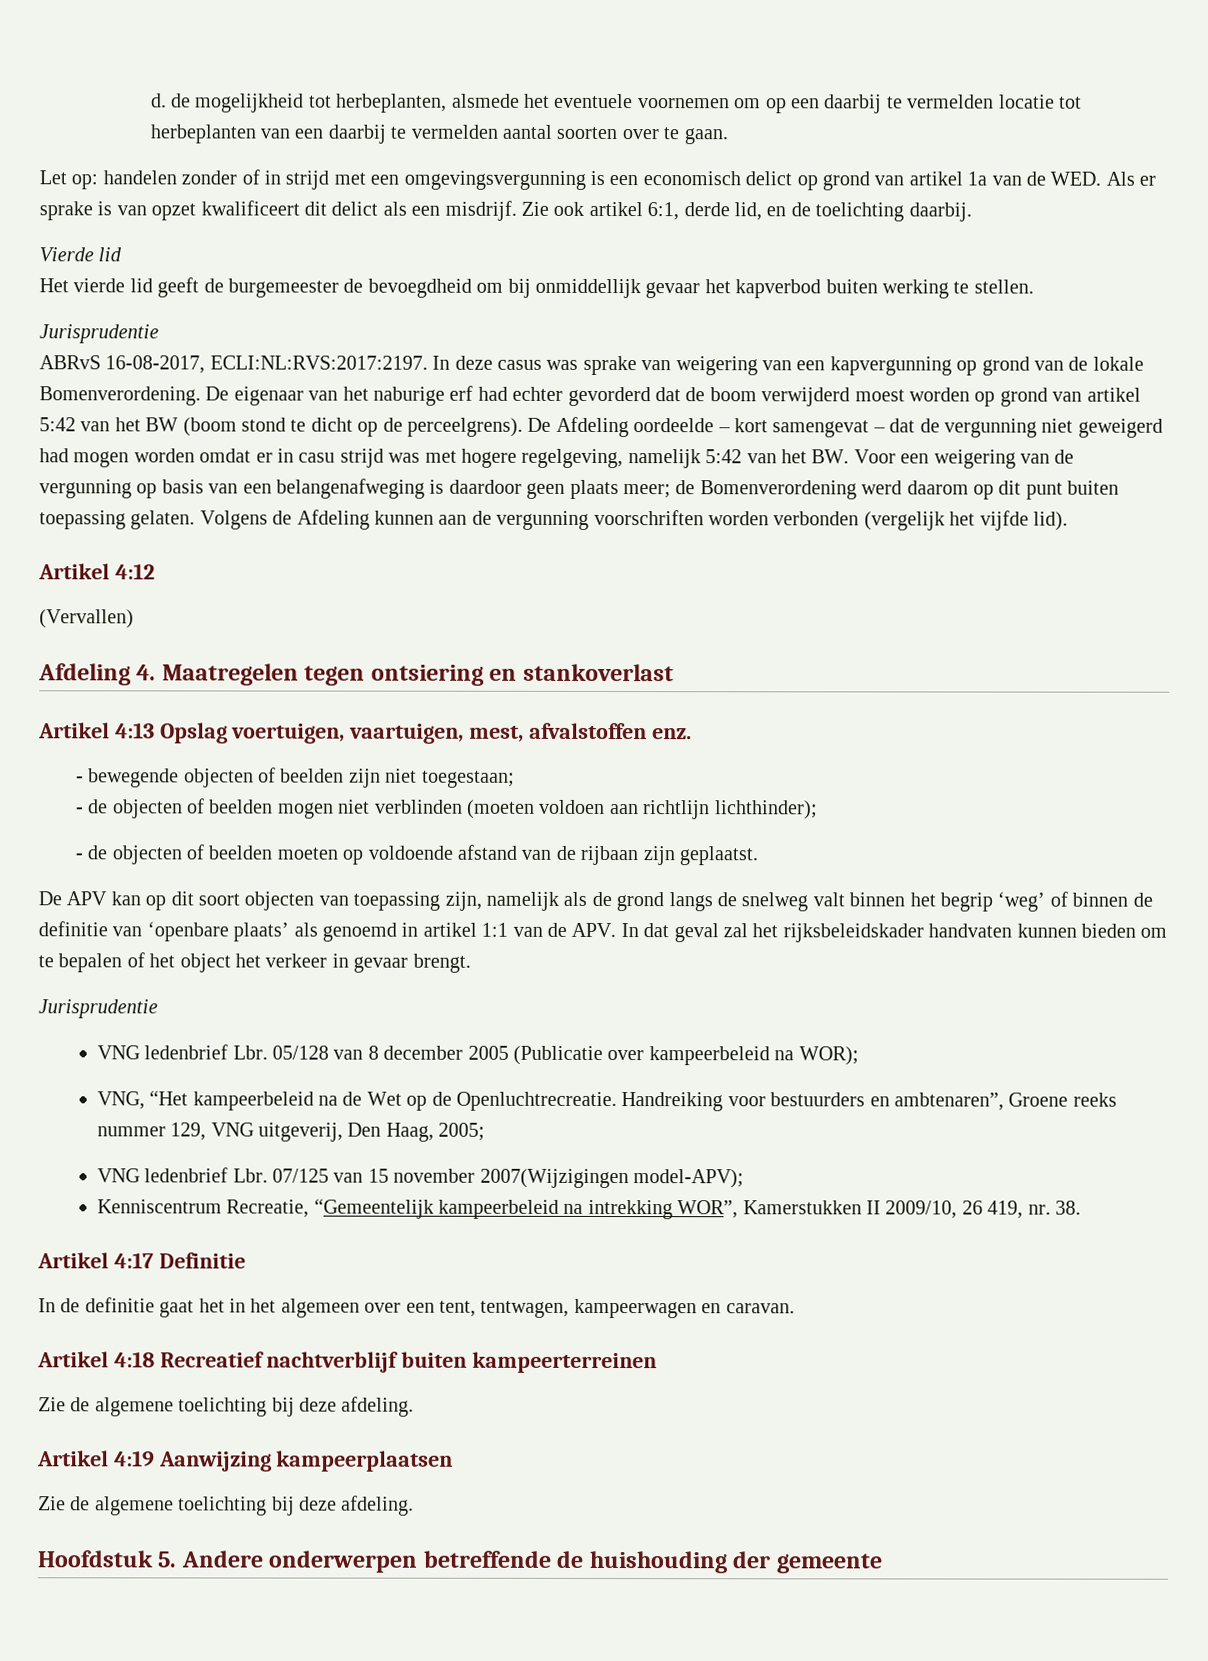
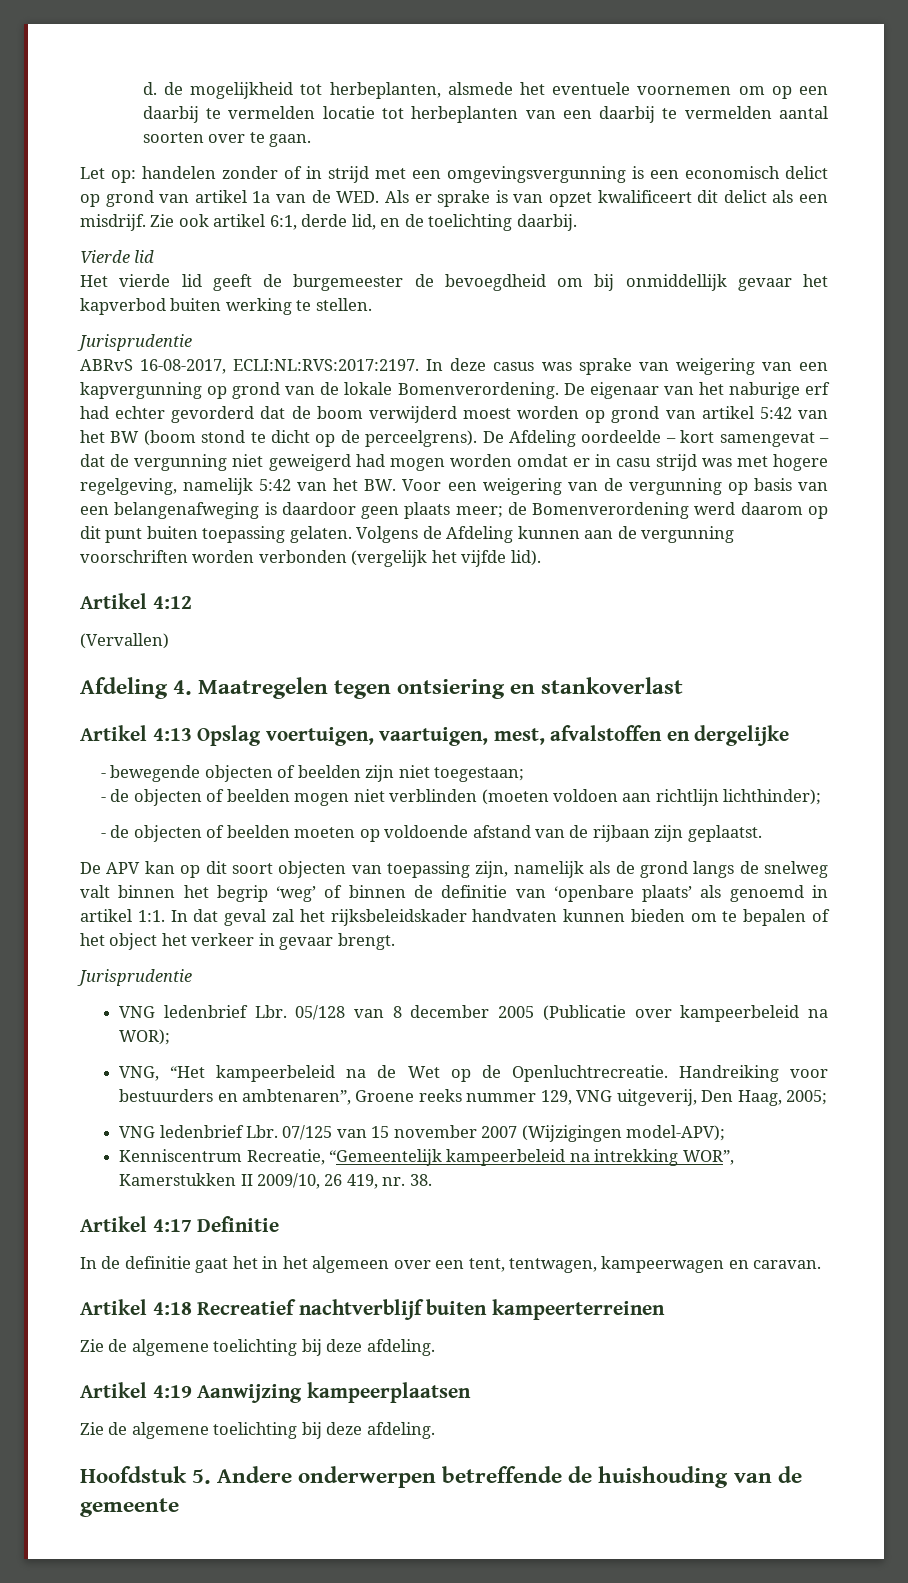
- Artikel 4:13 Opslag voertuigen, vaartuigen, mest, afvalstoffen enz.
+ Artikel 4:13 Opslag voertuigen, vaartuigen, mest, afvalstoffen en dergelijke
- De APV kan op dit soort objecten van toepassing zijn, namelijk als de grond langs de snelweg valt binnen het begrip ‘weg’ of binnen de definitie van ‘openbare plaats’ als genoemd in artikel 1:1 van de APV. In dat geval zal het rijksbeleidskader handvaten kunnen bieden om te bepalen of het object het verkeer in gevaar brengt.
+ De APV kan op dit soort objecten van toepassing zijn, namelijk als de grond langs de snelweg valt binnen het begrip ‘weg’ of binnen de definitie van ‘openbare plaats’ als genoemd in artikel 1:1. In dat geval zal het rijksbeleidskader handvaten kunnen bieden om te bepalen of het object het verkeer in gevaar brengt.
- VNG ledenbrief Lbr. 07/125 van 15 november 2007(Wijzigingen model-APV);
+ VNG ledenbrief Lbr. 07/125 van 15 november 2007 (Wijzigingen model-APV);
- Hoofdstuk 5. Andere onderwerpen betreffende de huishouding der gemeente
+ Hoofdstuk 5. Andere onderwerpen betreffende de huishouding van de gemeente

